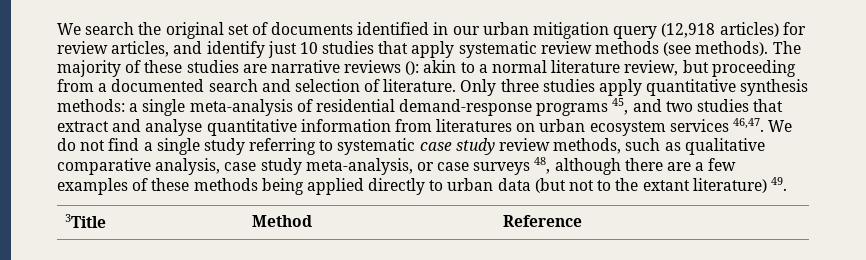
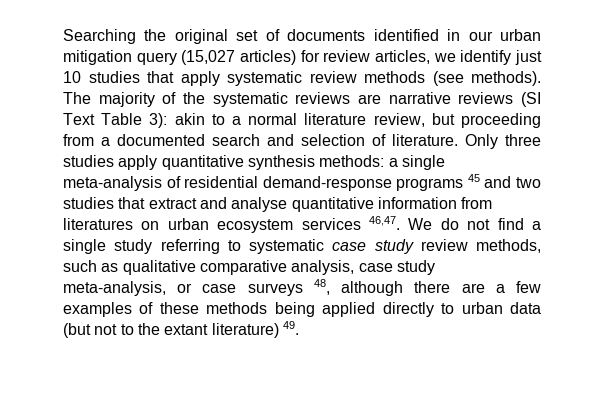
- We search the original set of documents identified in our urban mitigation query (12,918 articles) for review articles, and identify just 10 studies that apply systematic review methods (see methods).
+ Searching the original set of documents identified in our urban mitigation query (15,027 articles) for review articles, we identify just 10 studies that apply systematic review methods (see methods).
- The majority of these studies are narrative reviews (): akin to a normal literature review, but proceeding from a documented search and selection of literature.
+ The majority of the systematic reviews are narrative reviews (SI Text Table 3): akin to a normal literature review, but proceeding from a documented search and selection of literature.
- Only three studies apply quantitative synthesis methods: a single meta-analysis of residential demand-response programs 45, and two studies that extract and analyse quantitative information from literatures on urban ecosystem services 46,47.
+ Only three studies apply quantitative synthesis methods: a single meta-analysis of residential demand-response programs 45 and two studies that extract and analyse quantitative information from literatures on urban ecosystem services 46,47.
- 3Title | Method | Reference

